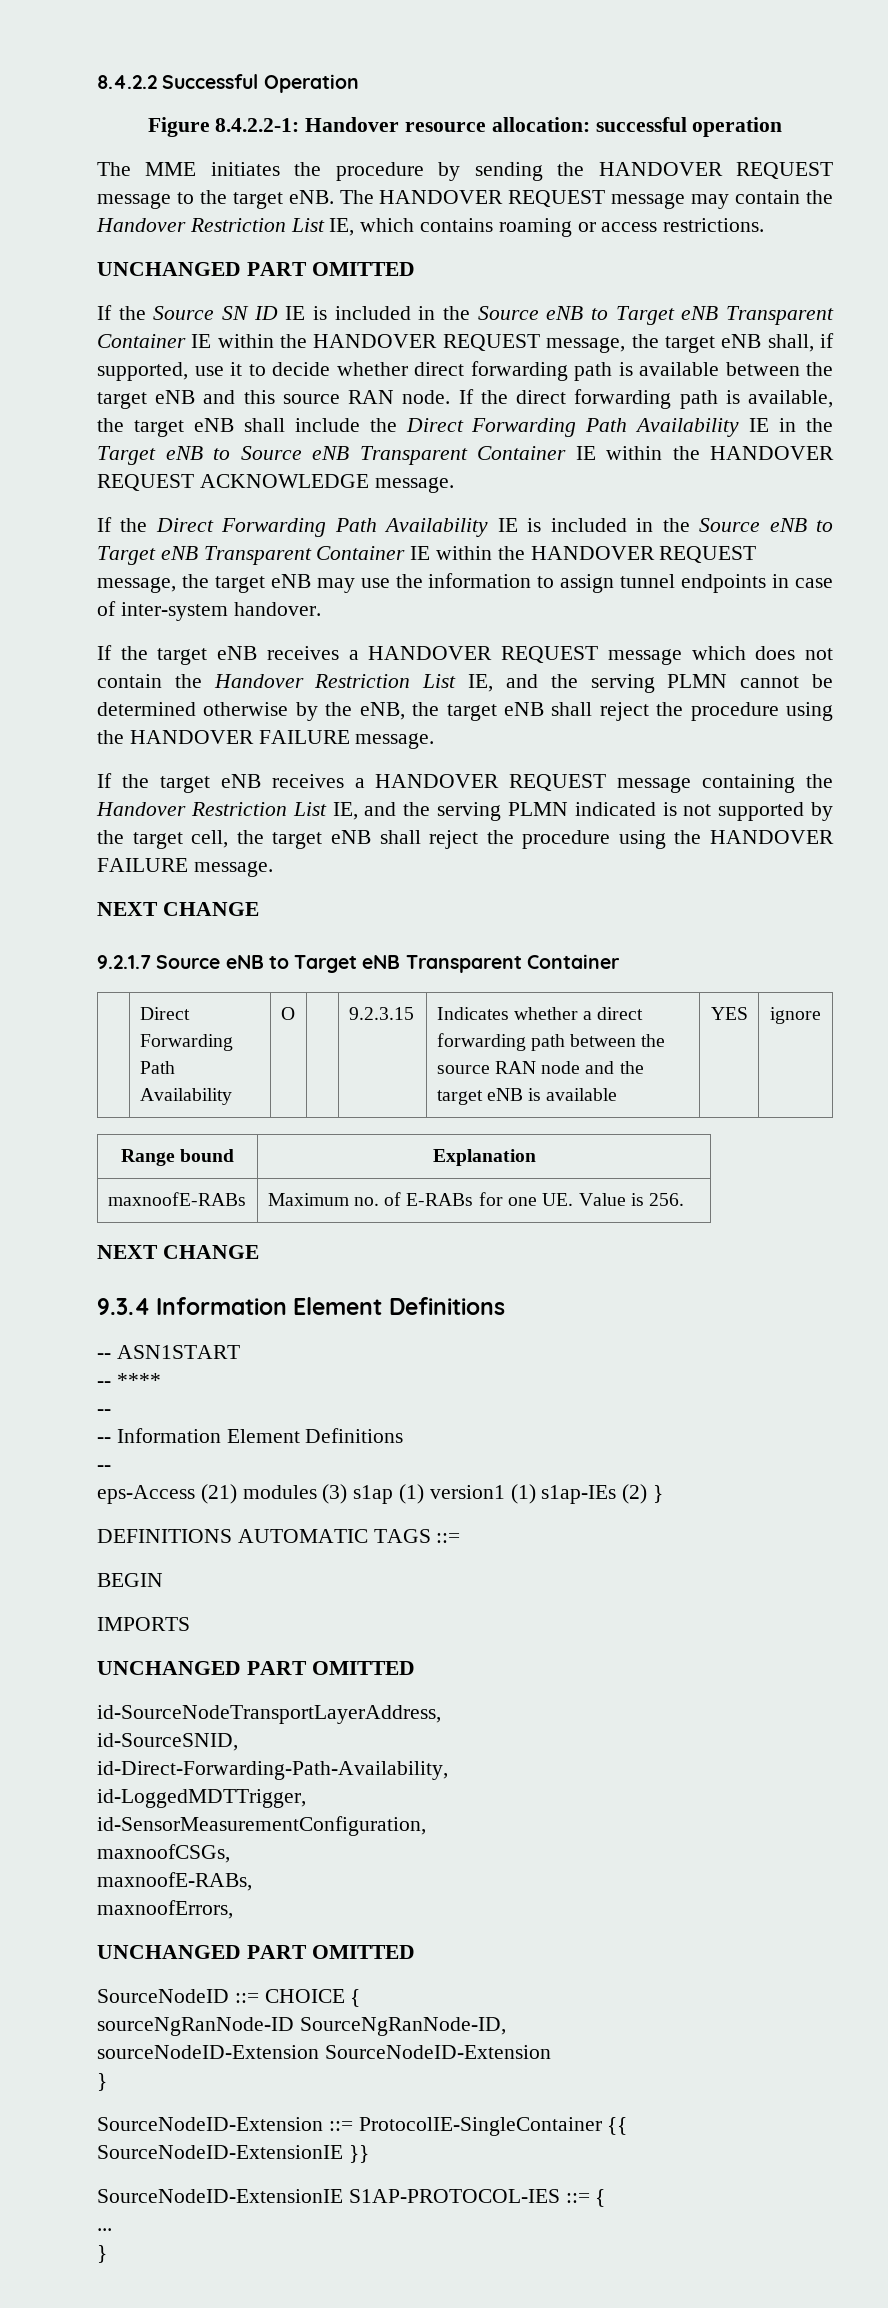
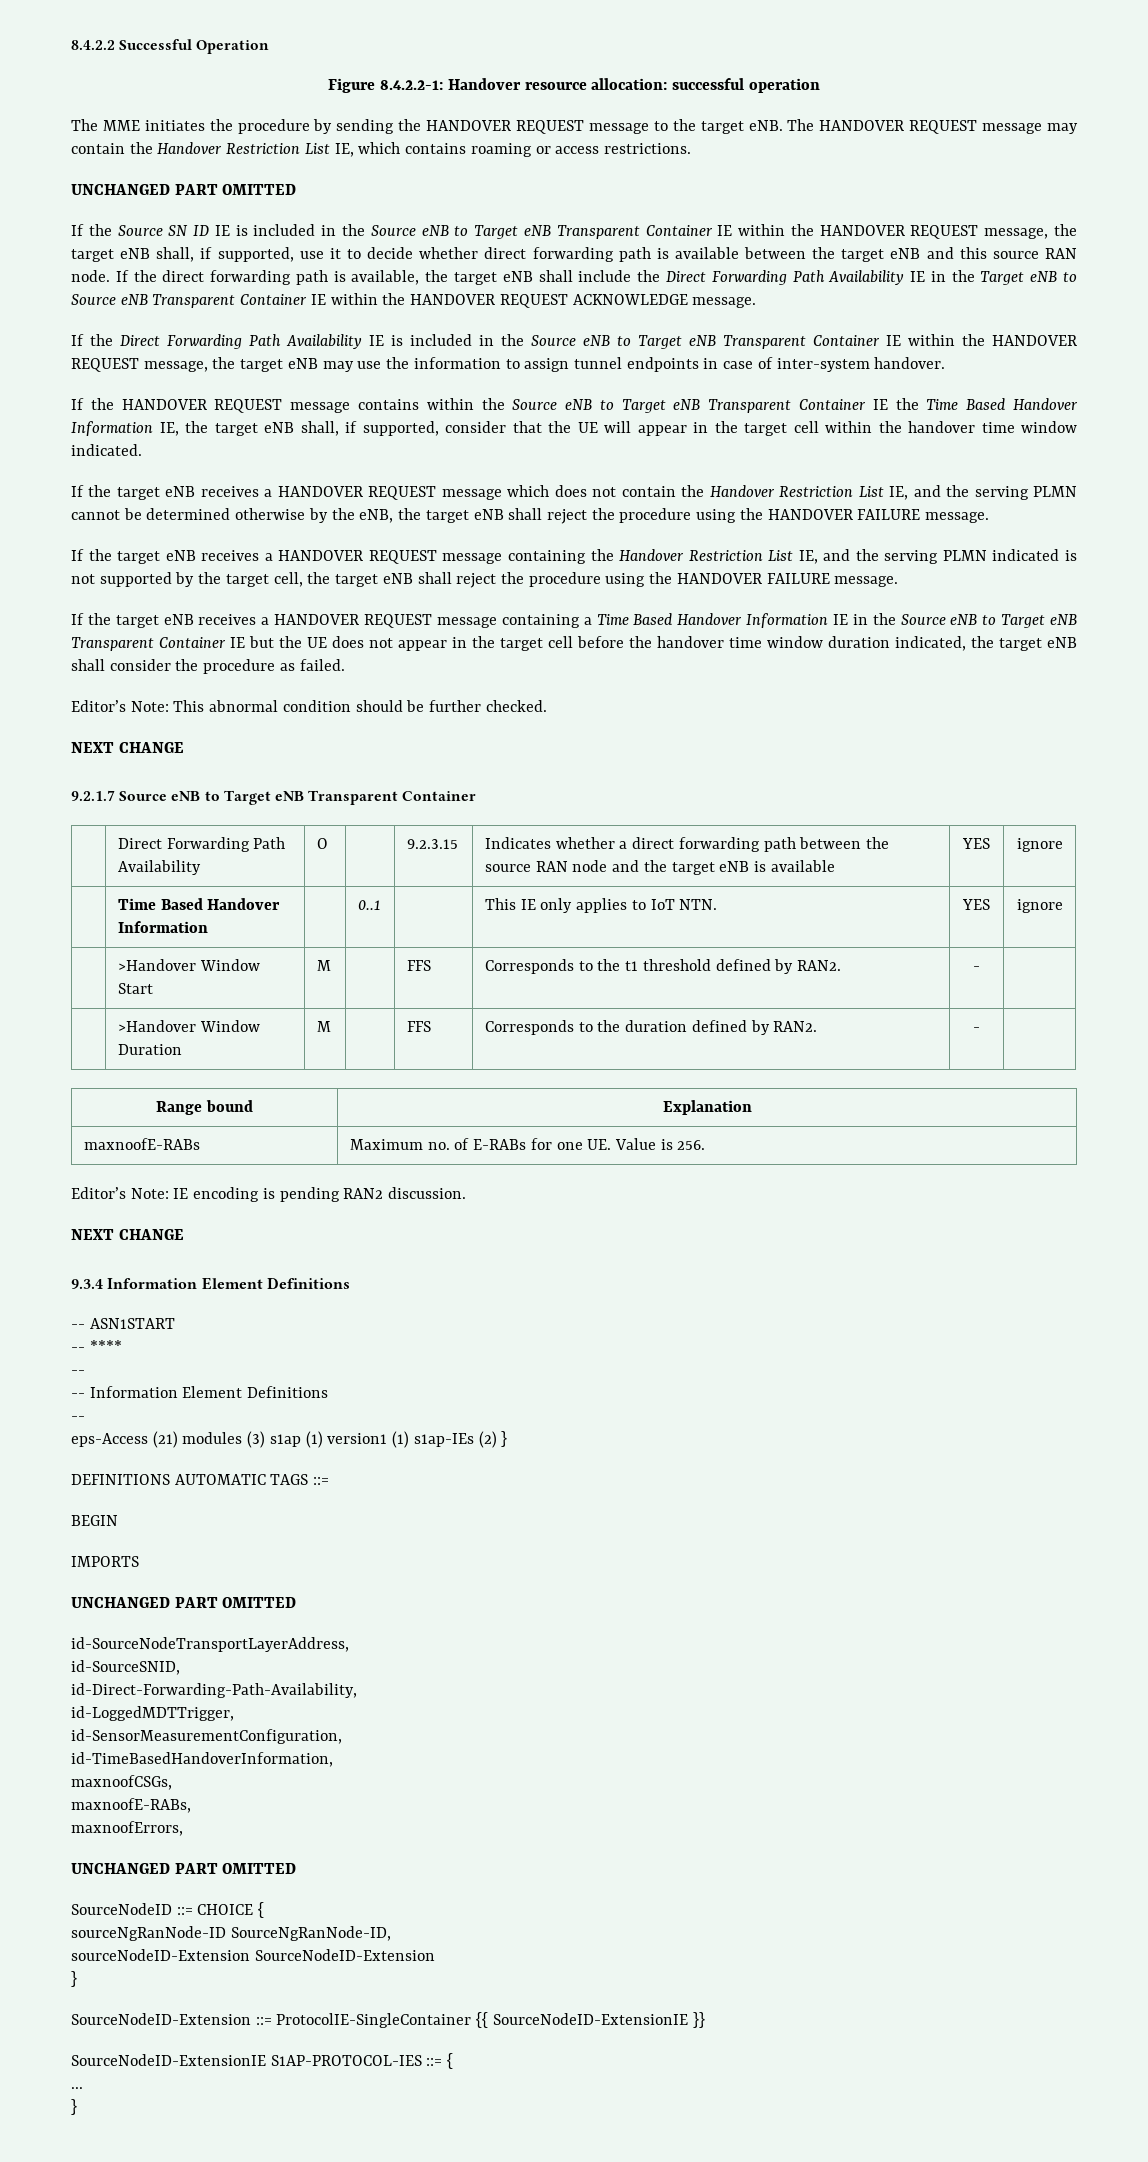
+ If the HANDOVER REQUEST message contains within the Source eNB to Target eNB Transparent Container IE the Time Based Handover Information IE, the target eNB shall, if supported, consider that the UE will appear in the target cell within the handover time window indicated.
+ If the target eNB receives a HANDOVER REQUEST message containing a Time Based Handover Information IE in the Source eNB to Target eNB Transparent Container IE but the UE does not appear in the target cell before the handover time window duration indicated, the target eNB shall consider the procedure as failed.
+ Editor’s Note: This abnormal condition should be further checked.
+ | Time Based Handover Information | | 0..1 | | This IE only applies to IoT NTN. | YES | ignore
+ | >Handover Window Start | M | | FFS | Corresponds to the t1 threshold defined by RAN2. | - |
+ | >Handover Window Duration | M | | FFS | Corresponds to the duration defined by RAN2. | - |
+ Editor’s Note: IE encoding is pending RAN2 discussion.
+ id-TimeBasedHandoverInformation,

